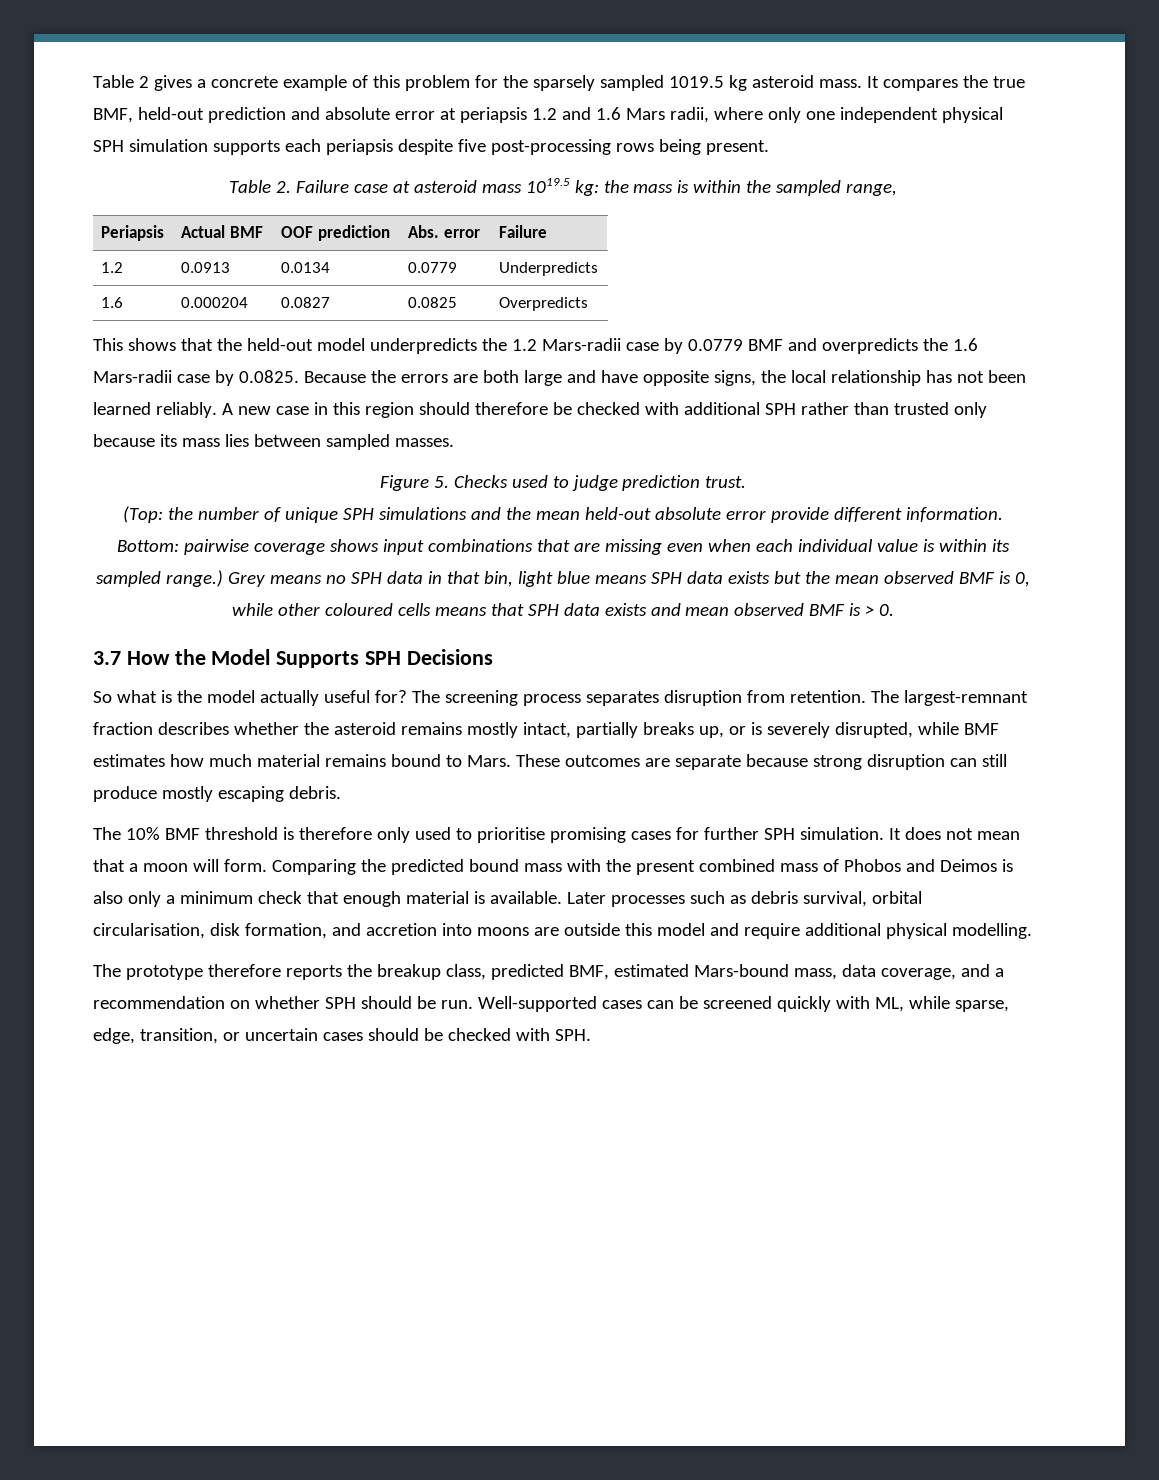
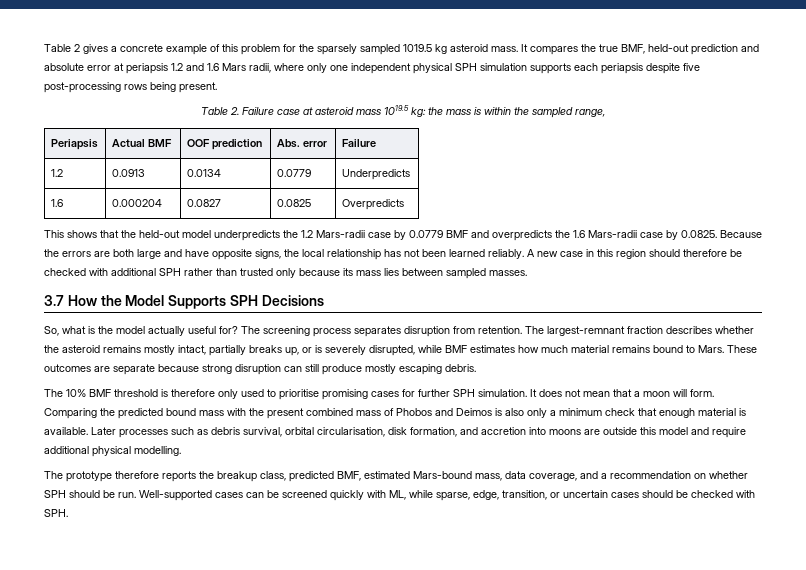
- Figure 5. Checks used to judge prediction trust.
- (Top: the number of unique SPH simulations and the mean held-out absolute error provide different information. Bottom: pairwise coverage shows input combinations that are missing even when each individual value is within its sampled range.) Grey means no SPH data in that bin, light blue means SPH data exists but the mean observed BMF is 0, while other coloured cells means that SPH data exists and mean observed BMF is > 0.
- So what is the model actually useful for?
+ So, what is the model actually useful for?

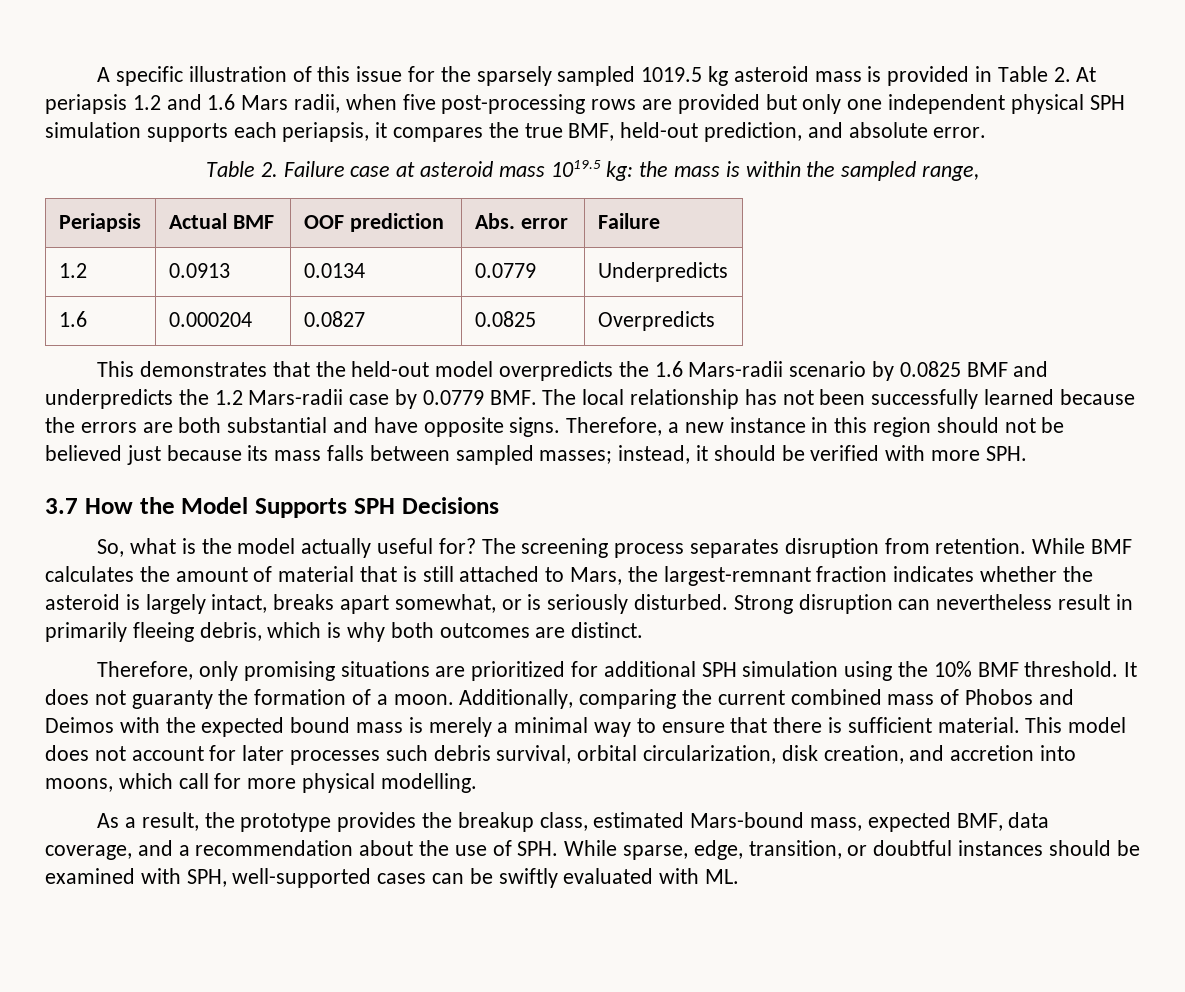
- Table 2 gives a concrete example of this problem for the sparsely sampled 1019.5 kg asteroid mass. It compares the true BMF, held-out prediction and absolute error at periapsis 1.2 and 1.6 Mars radii, where only one independent physical SPH simulation supports each periapsis despite five post-processing rows being present.
+ A specific illustration of this issue for the sparsely sampled 1019.5 kg asteroid mass is provided in Table 2. At periapsis 1.2 and 1.6 Mars radii, when five post-processing rows are provided but only one independent physical SPH simulation supports each periapsis, it compares the true BMF, held-out prediction, and absolute error.
- This shows that the held-out model underpredicts the 1.2 Mars-radii case by 0.0779 BMF and overpredicts the 1.6 Mars-radii case by 0.0825. Because the errors are both large and have opposite signs, the local relationship has not been learned reliably. A new case in this region should therefore be checked with additional SPH rather than trusted only because its mass lies between sampled masses.
+ This demonstrates that the held-out model overpredicts the 1.6 Mars-radii scenario by 0.0825 BMF and underpredicts the 1.2 Mars-radii case by 0.0779 BMF. The local relationship has not been successfully learned because the errors are both substantial and have opposite signs. Therefore, a new instance in this region should not be believed just because its mass falls between sampled masses; instead, it should be verified with more SPH.
- The largest-remnant fraction describes whether the asteroid remains mostly intact, partially breaks up, or is severely disrupted, while BMF estimates how much material remains bound to Mars. These outcomes are separate because strong disruption can still produce mostly escaping debris.
- The 10% BMF threshold is therefore only used to prioritise promising cases for further SPH simulation. It does not mean that a moon will form. Comparing the predicted bound mass with the present combined mass of Phobos and Deimos is also only a minimum check that enough material is available. Later processes such as debris survival, orbital circularisation, disk formation, and accretion into moons are outside this model and require additional physical modelling.
- The prototype therefore reports the breakup class, predicted BMF, estimated Mars-bound mass, data coverage, and a recommendation on whether SPH should be run. Well-supported cases can be screened quickly with ML, while sparse, edge, transition, or uncertain cases should be checked with SPH.
+ While BMF calculates the amount of material that is still attached to Mars, the largest-remnant fraction indicates whether the asteroid is largely intact, breaks apart somewhat, or is seriously disturbed. Strong disruption can nevertheless result in primarily fleeing debris, which is why both outcomes are distinct.
+ Therefore, only promising situations are prioritized for additional SPH simulation using the 10% BMF threshold. It does not guaranty the formation of a moon. Additionally, comparing the current combined mass of Phobos and Deimos with the expected bound mass is merely a minimal way to ensure that there is sufficient material. This model does not account for later processes such debris survival, orbital circularization, disk creation, and accretion into moons, which call for more physical modelling.
+ As a result, the prototype provides the breakup class, estimated Mars-bound mass, expected BMF, data coverage, and a recommendation about the use of SPH. While sparse, edge, transition, or doubtful instances should be examined with SPH, well-supported cases can be swiftly evaluated with ML.

